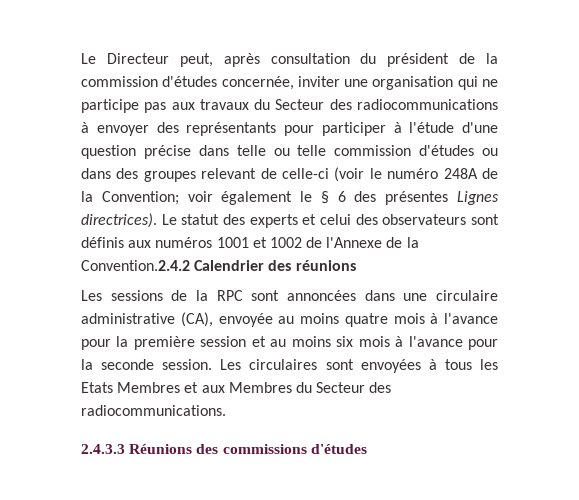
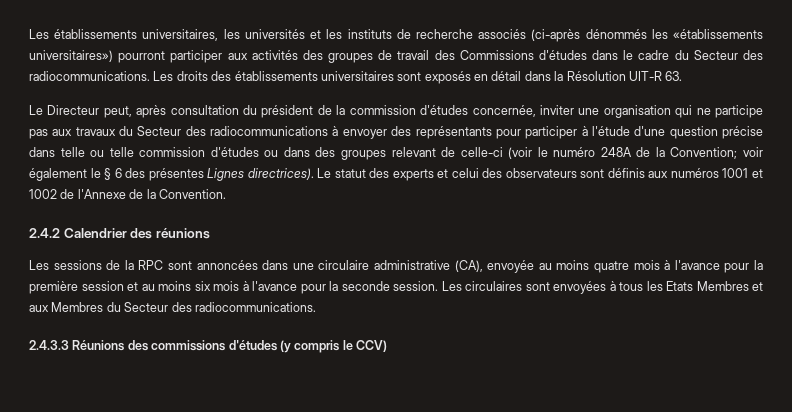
+ Les établissements universitaires, les universités et les instituts de recherche associés (ci-après dénommés les «établissements universitaires») pourront participer aux activités des groupes de travail des Commissions d'études dans le cadre du Secteur des radiocommunications. Les droits des établissements universitaires sont exposés en détail dans la Résolution UIT-R 63.
- Le statut des experts et celui des observateurs sont définis aux numéros 1001 et 1002 de l'Annexe de la Convention.2.4.2 Calendrier des réunions
+ Le statut des experts et celui des observateurs sont définis aux numéros 1001 et 1002 de l'Annexe de la Convention.
+ 2.4.2 Calendrier des réunions
- 2.4.3.3 Réunions des commissions d'études
+ 2.4.3.3 Réunions des commissions d'études (y compris le CCV)

